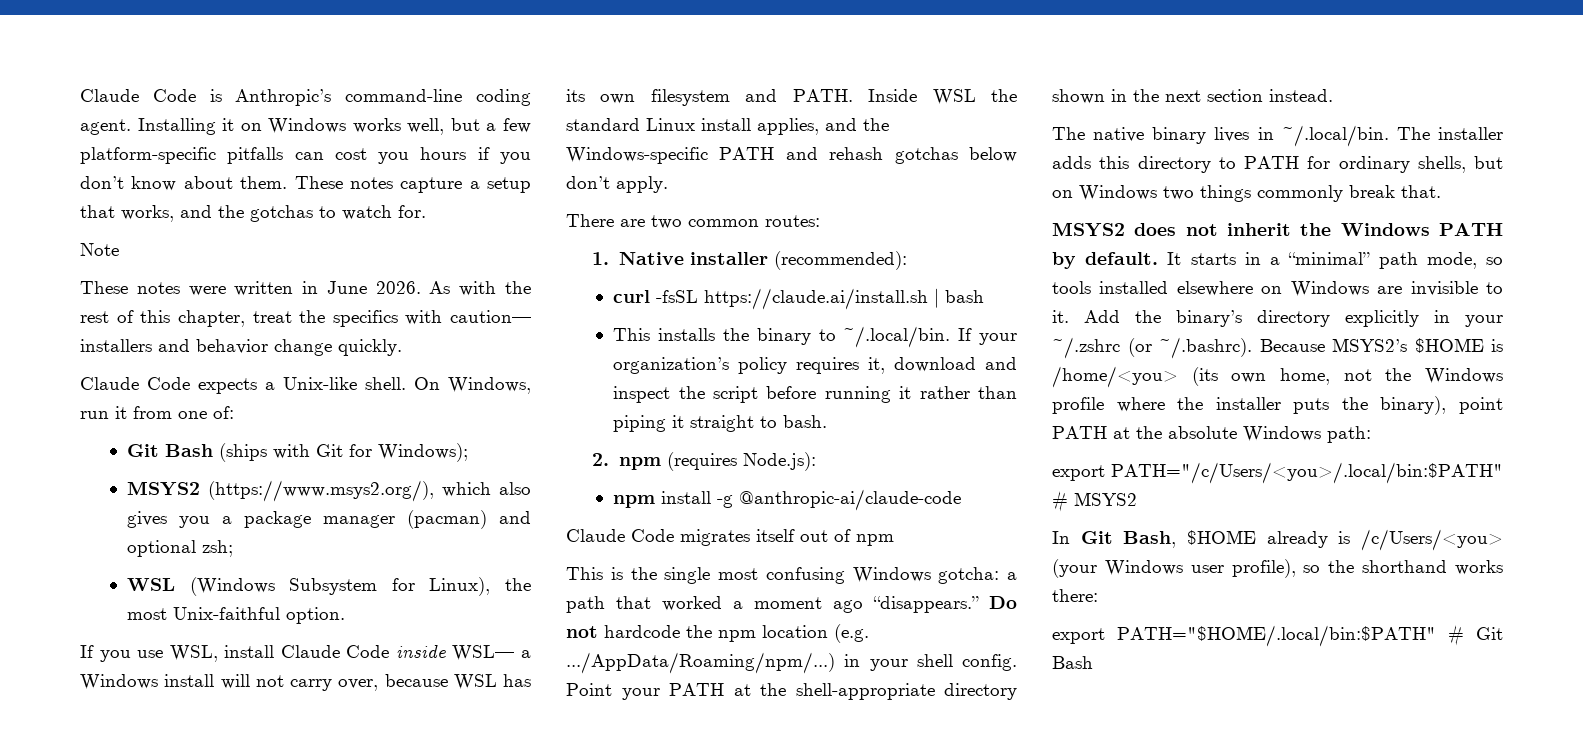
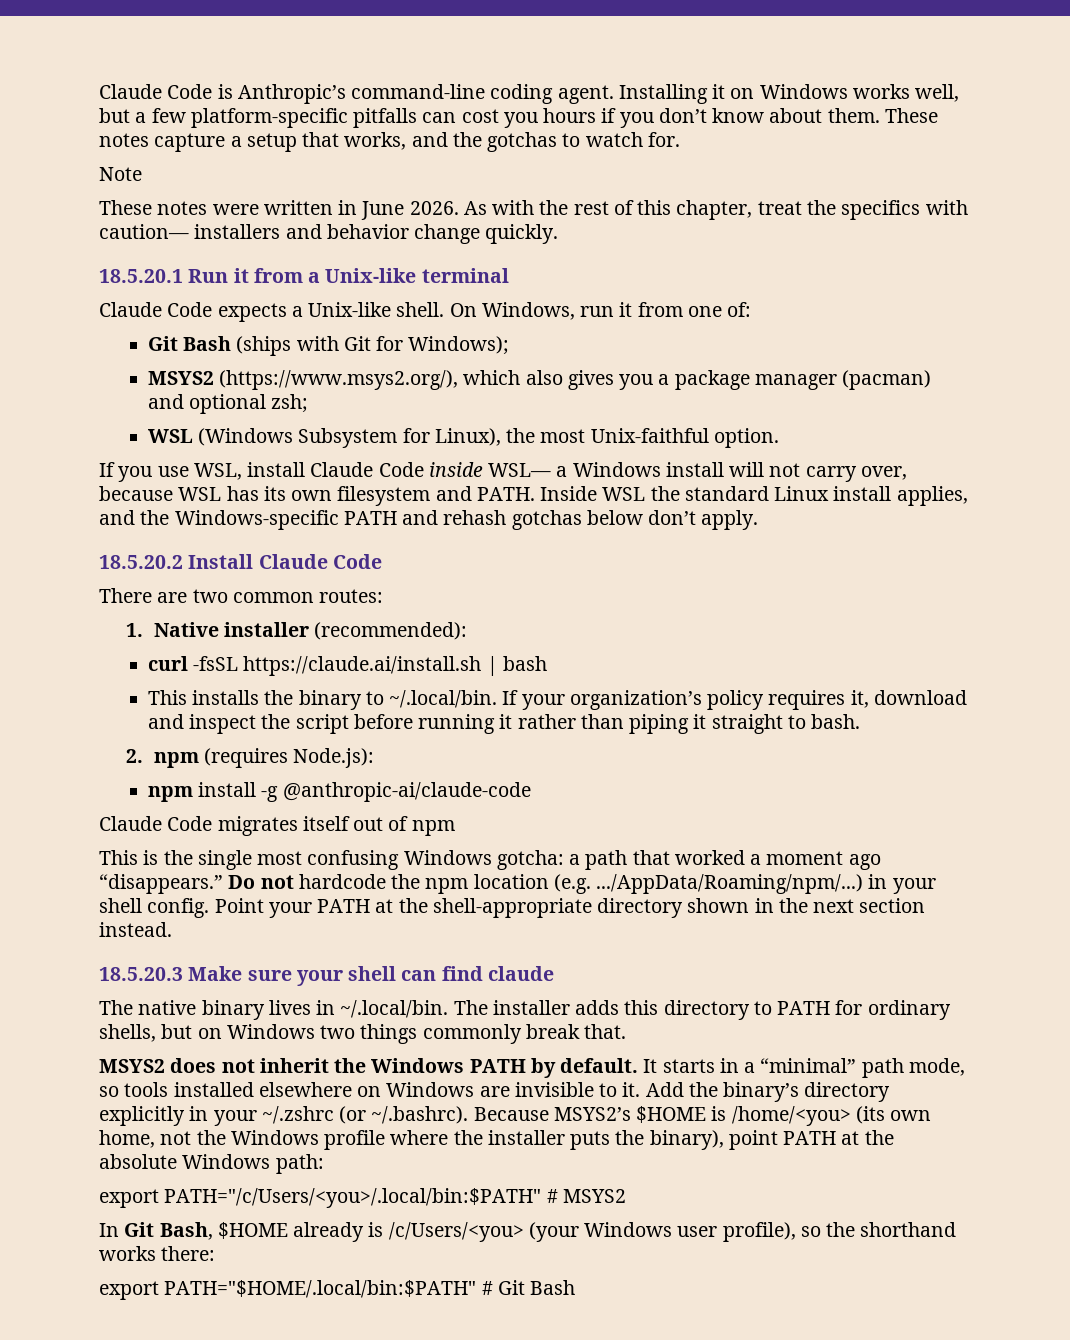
+ 18.5.20.1 Run it from a Unix-like terminal
+ 18.5.20.2 Install Claude Code
+ 18.5.20.3 Make sure your shell can find claude

